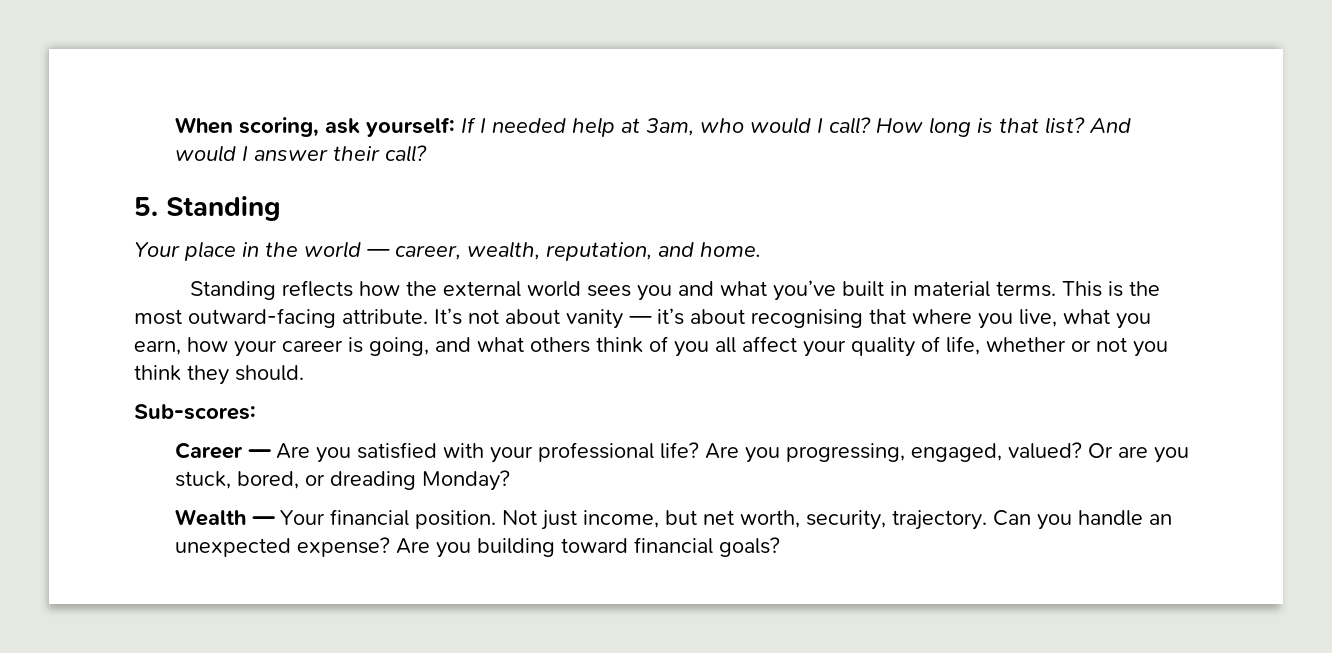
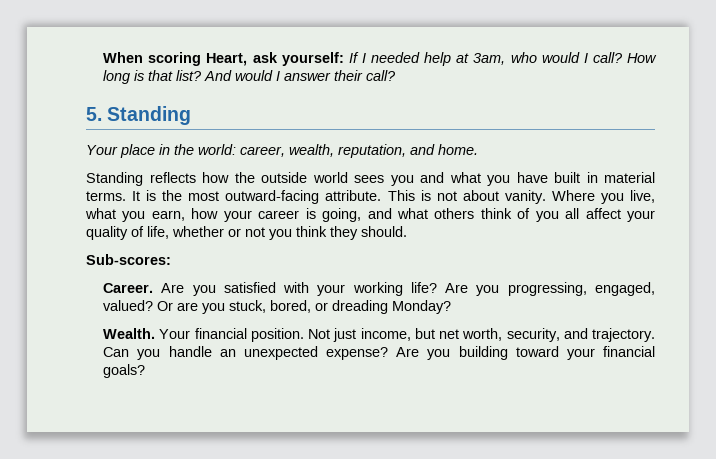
- When scoring, ask yourself: If I needed help at 3am, who would I call?
+ When scoring Heart, ask yourself: If I needed help at 3am, who would I call?
- Your place in the world — career, wealth, reputation, and home.
+ Your place in the world: career, wealth, reputation, and home.
- Standing reflects how the external world sees you and what you’ve built in material terms.
+ Standing reflects how the outside world sees you and what you have built in material terms.
- This is the most outward-facing attribute.
+ It is the most outward-facing attribute.
- It’s not about vanity — it’s about recognising that where you live, what you earn, how your career is going, and what others think of you all affect your quality of life, whether or not you think they should.
+ This is not about vanity. Where you live, what you earn, how your career is going, and what others think of you all affect your quality of life, whether or not you think they should.
- Career — Are you satisfied with your professional life?
+ Career. Are you satisfied with your working life?
- Wealth — Your financial position.
+ Wealth. Your financial position.
- Not just income, but net worth, security, trajectory.
+ Not just income, but net worth, security, and trajectory.
- Are you building toward financial goals?
+ Are you building toward your financial goals?

